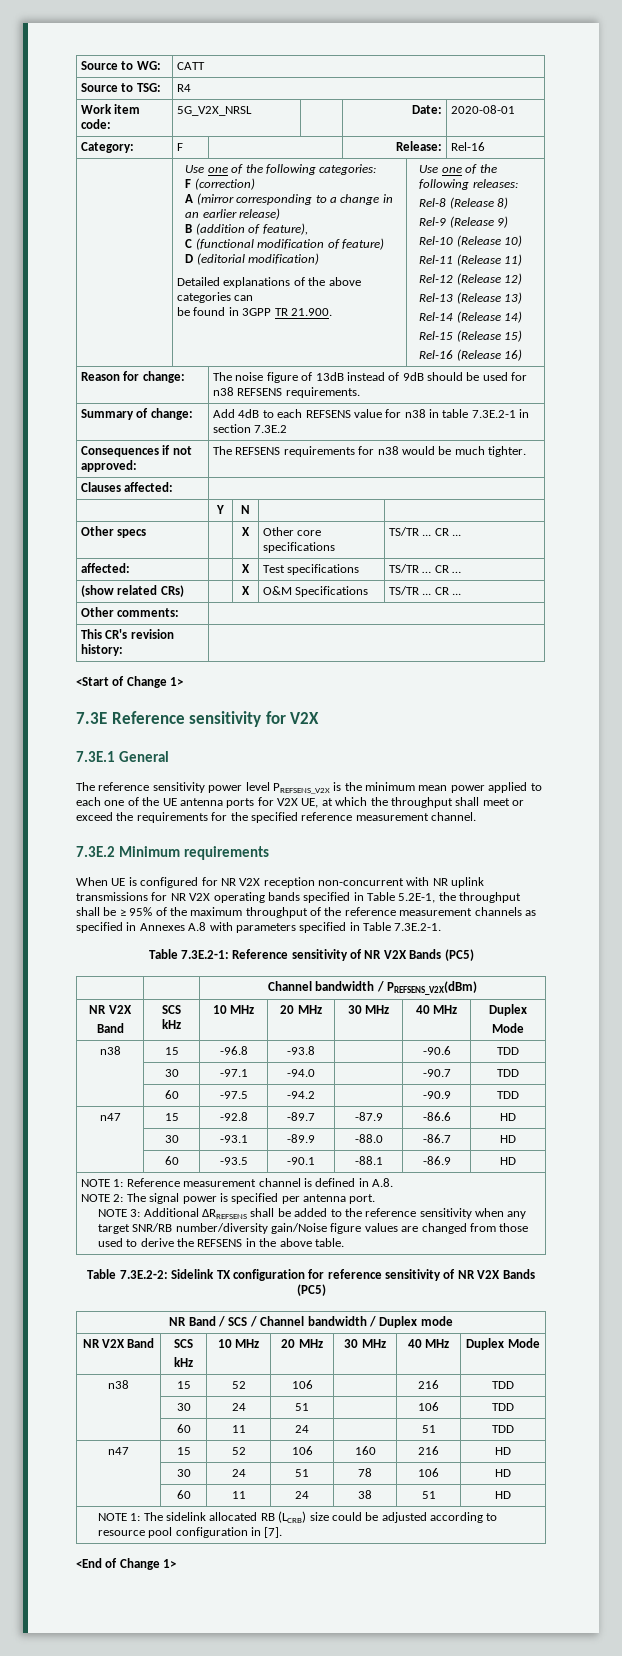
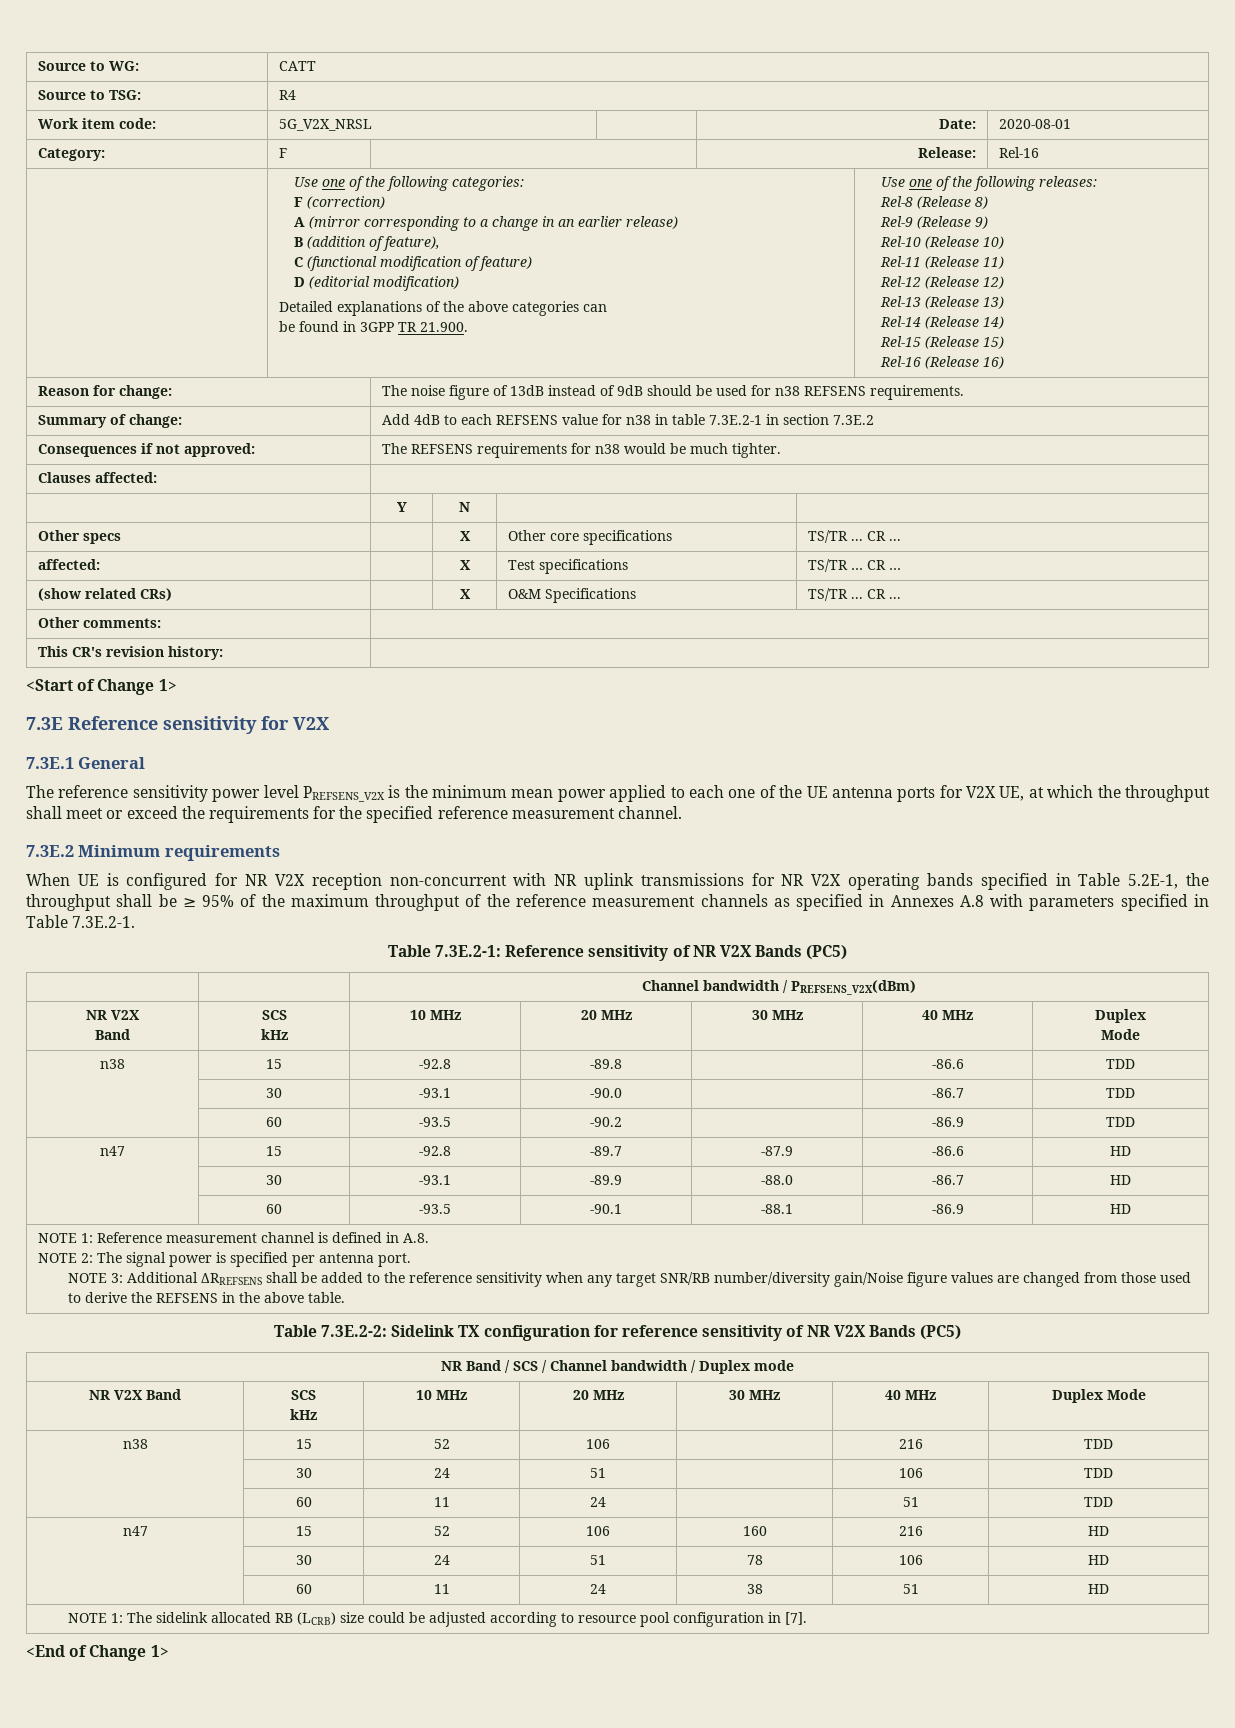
- n38 | 15 | -96.8 | -93.8 | | -90.6 | TDD
- | 30 | -97.1 | -94.0 | | -90.7 | TDD
- | 60 | -97.5 | -94.2 | | -90.9 | TDD
+ n38 | 15 | -92.8 | -89.8 | | -86.6 | TDD
+ | 30 | -93.1 | -90.0 | | -86.7 | TDD
+ | 60 | -93.5 | -90.2 | | -86.9 | TDD

